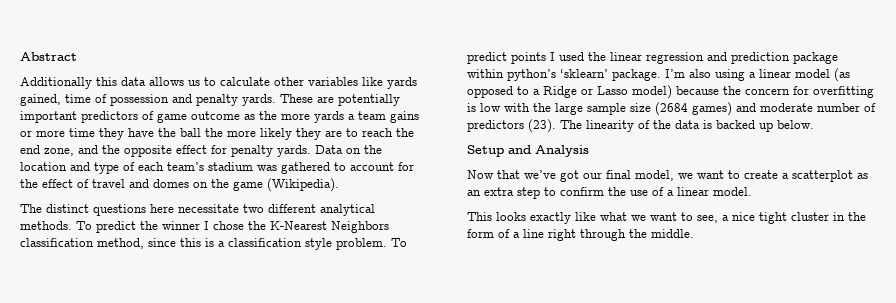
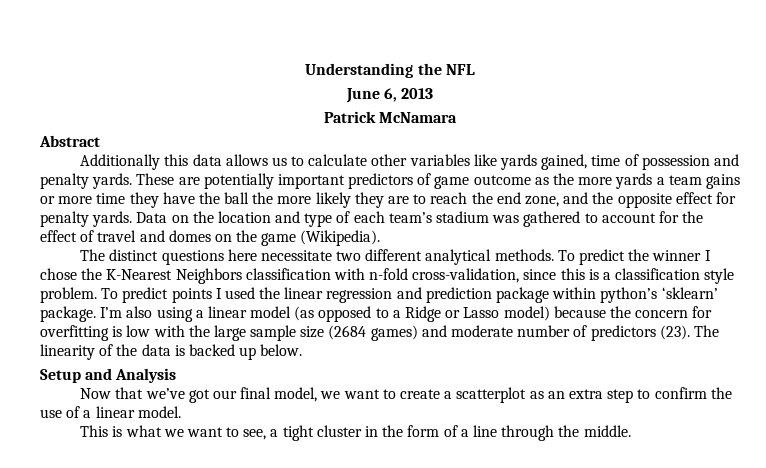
+ Understanding the NFL
+ June 6, 2013
+ Patrick McNamara
- To predict the winner I chose the K-Nearest Neighbors classification method, since this is a classification style problem.
+ To predict the winner I chose the K-Nearest Neighbors classification with n-fold cross-validation, since this is a classification style problem.
- This looks exactly like what we want to see, a nice tight cluster in the form of a line right through the middle.
+ This is what we want to see, a tight cluster in the form of a line through the middle.

